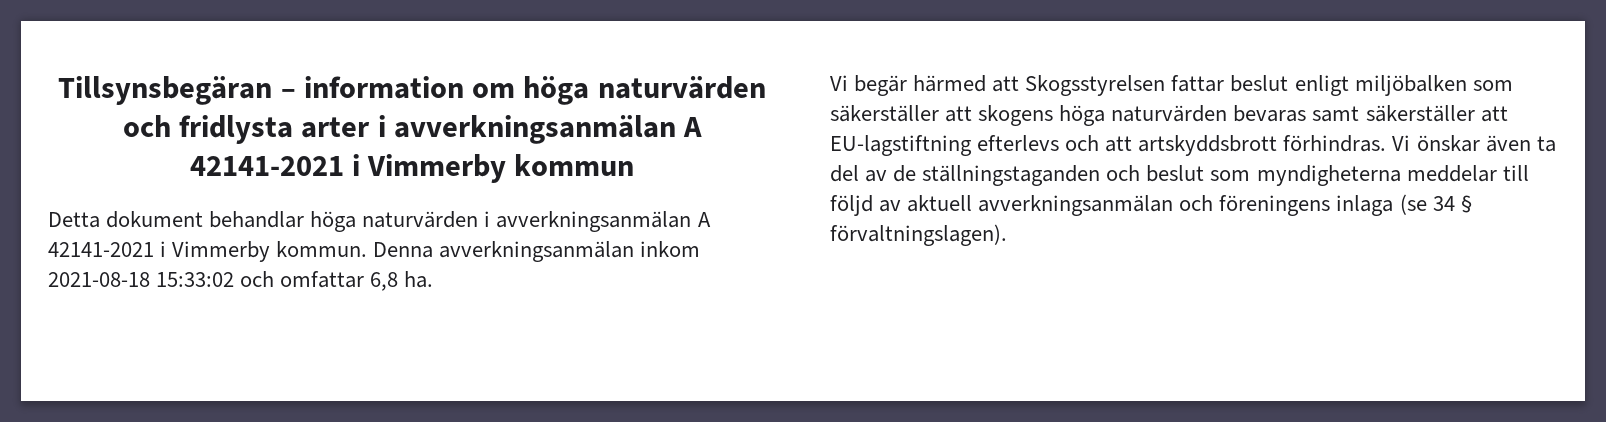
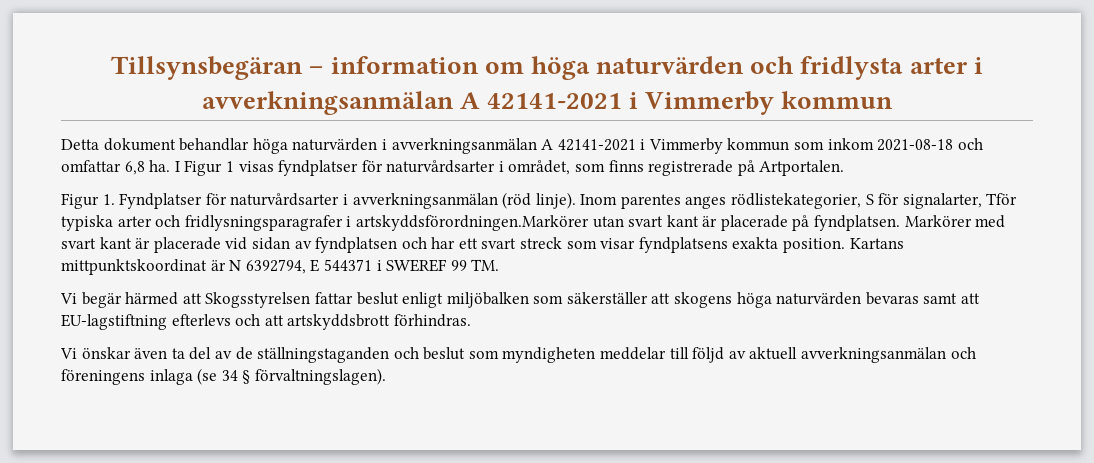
- Detta dokument behandlar höga naturvärden i avverkningsanmälan A 42141-2021 i Vimmerby kommun. Denna avverkningsanmälan inkom 2021-08-18 15:33:02 och omfattar 6,8 ha.
+ Detta dokument behandlar höga naturvärden i avverkningsanmälan A 42141-2021 i Vimmerby kommun som inkom 2021-08-18 och omfattar 6,8 ha. I Figur 1 visas fyndplatser för naturvårdsarter i området, som finns registrerade på Artportalen.
+ Figur 1. Fyndplatser för naturvårdsarter i avverkningsanmälan (röd linje). Inom parentes anges rödlistekategorier, S för signalarter, Tför typiska arter och fridlysningsparagrafer i artskyddsförordningen.Markörer utan svart kant är placerade på fyndplatsen. Markörer med svart kant är placerade vid sidan av fyndplatsen och har ett svart streck som visar fyndplatsens exakta position. Kartans mittpunktskoordinat är N 6392794, E 544371 i SWEREF 99 TM.
- Vi begär härmed att Skogsstyrelsen fattar beslut enligt miljöbalken som säkerställer att skogens höga naturvärden bevaras samt säkerställer att EU-lagstiftning efterlevs och att artskyddsbrott förhindras. Vi önskar även ta del av de ställningstaganden och beslut som myndigheterna meddelar till följd av aktuell avverkningsanmälan och föreningens inlaga (se 34 § förvaltningslagen).
+ Vi begär härmed att Skogsstyrelsen fattar beslut enligt miljöbalken som säkerställer att skogens höga naturvärden bevaras samt att EU-lagstiftning efterlevs och att artskyddsbrott förhindras.
+ Vi önskar även ta del av de ställningstaganden och beslut som myndigheten meddelar till följd av aktuell avverkningsanmälan och föreningens inlaga (se 34 § förvaltningslagen).

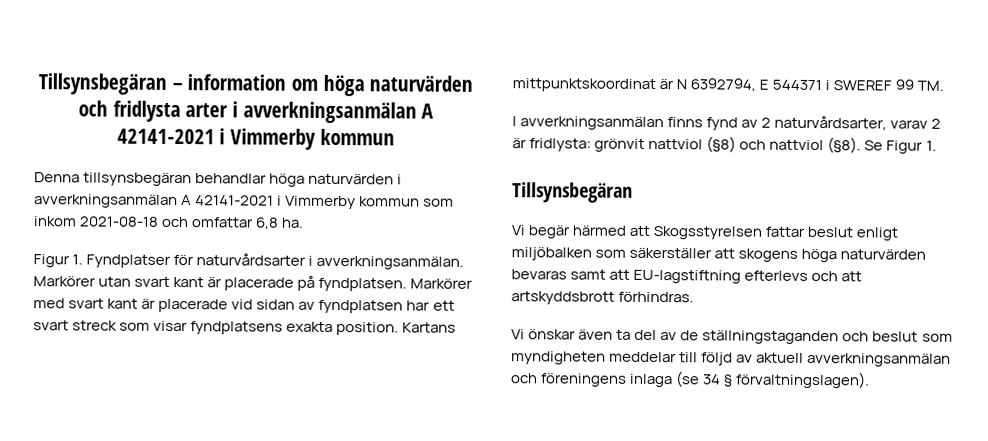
- Detta dokument behandlar höga naturvärden i avverkningsanmälan A 42141-2021 i Vimmerby kommun som inkom 2021-08-18 och omfattar 6,8 ha. I Figur 1 visas fyndplatser för naturvårdsarter i området, som finns registrerade på Artportalen.
+ Denna tillsynsbegäran behandlar höga naturvärden i avverkningsanmälan A 42141-2021 i Vimmerby kommun som inkom 2021-08-18 och omfattar 6,8 ha.
- Figur 1. Fyndplatser för naturvårdsarter i avverkningsanmälan (röd linje). Inom parentes anges rödlistekategorier, S för signalarter, Tför typiska arter och fridlysningsparagrafer i artskyddsförordningen.Markörer utan svart kant är placerade på fyndplatsen.
+ Figur 1. Fyndplatser för naturvårdsarter i avverkningsanmälan. Markörer utan svart kant är placerade på fyndplatsen.
- Markörer med svart kant är placerade vid sidan av fyndplatsen och har ett svart streck som visar fyndplatsens exakta position.
+ Markörer med svart kant är placerade vid sidan av fyndplatsen har ett svart streck som visar fyndplatsens exakta position.
+ I avverkningsanmälan finns fynd av 2 naturvårdsarter, varav 2 är fridlysta: grönvit nattviol (§8) och nattviol (§8). Se Figur 1.
+ Tillsynsbegäran

